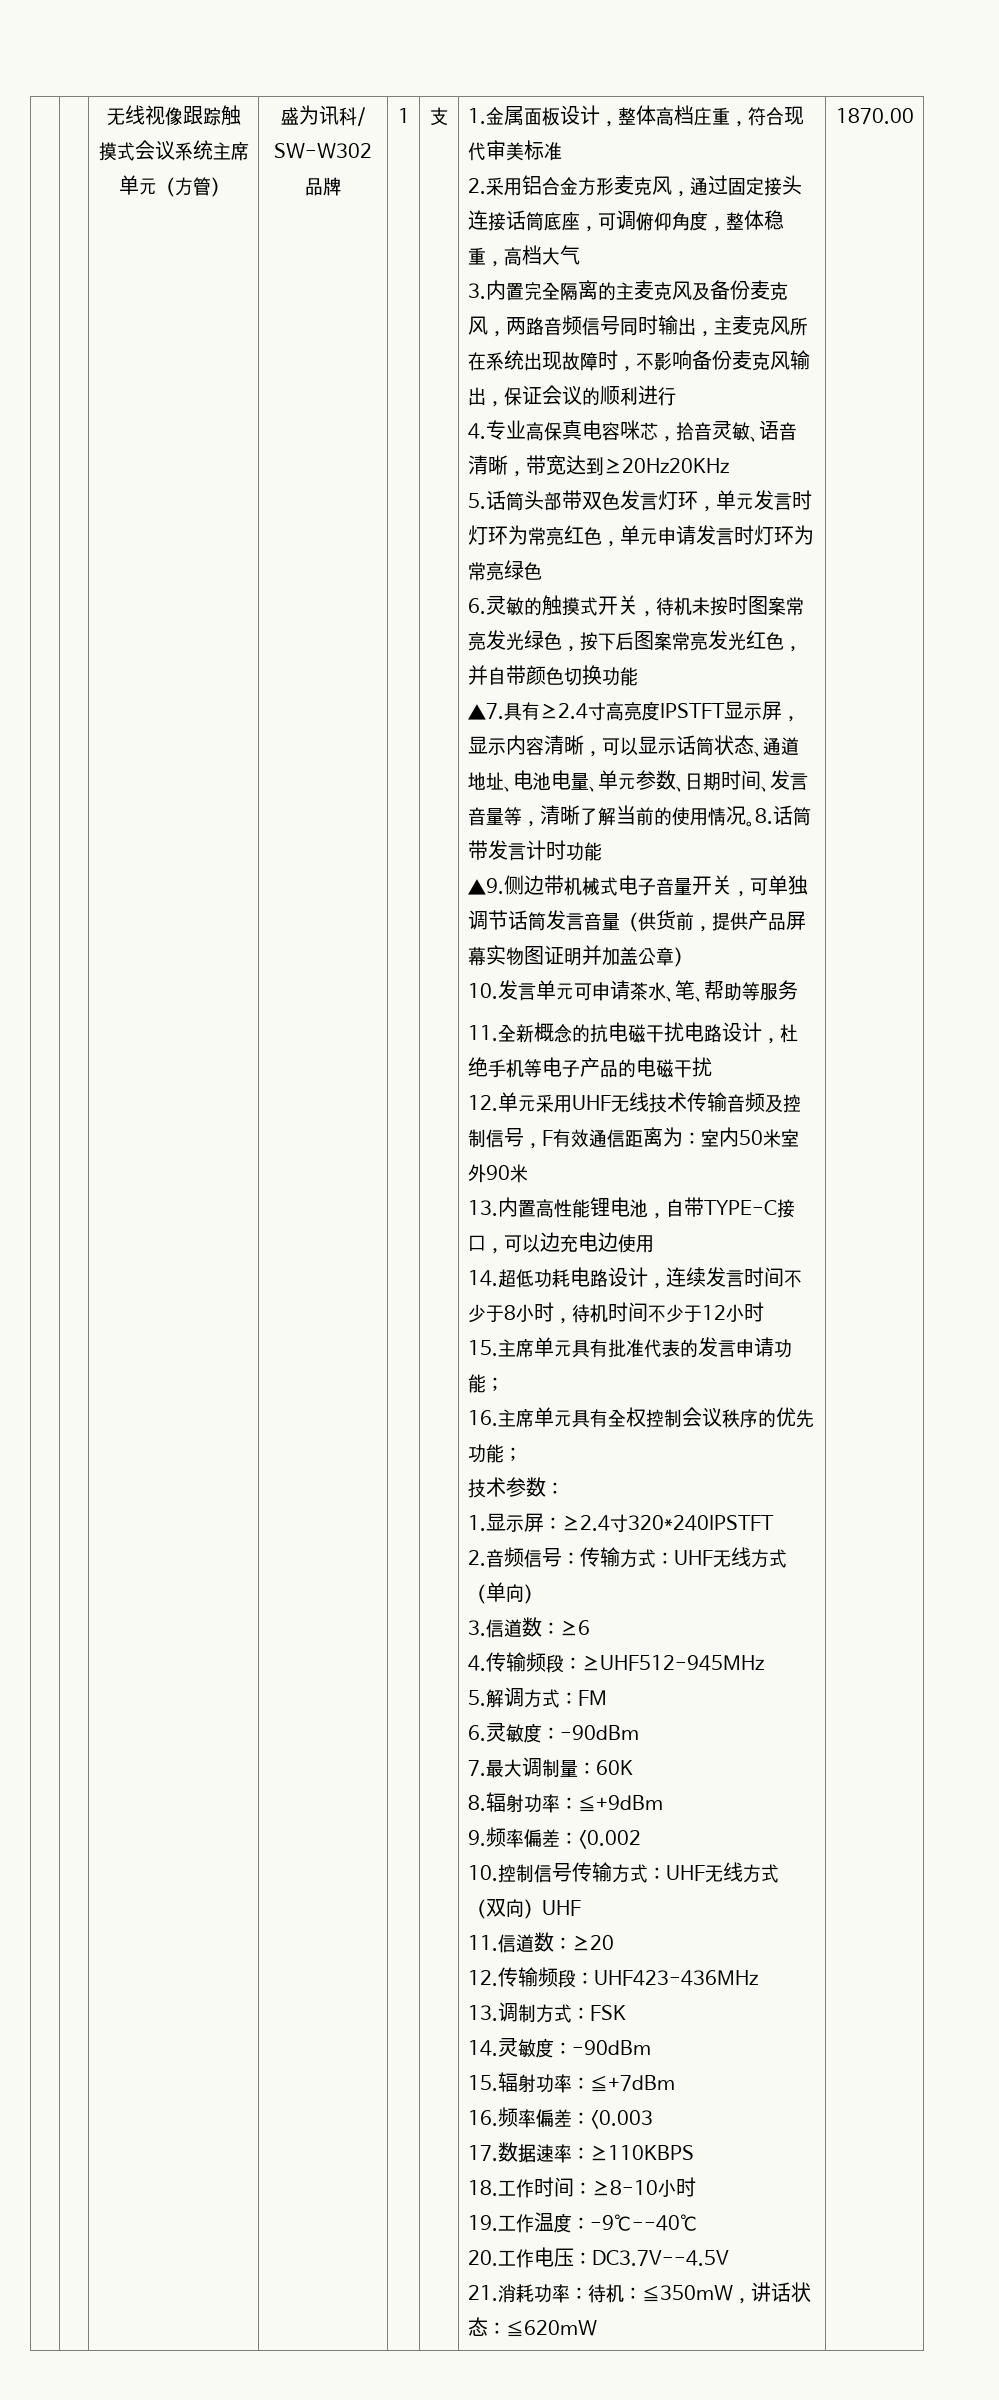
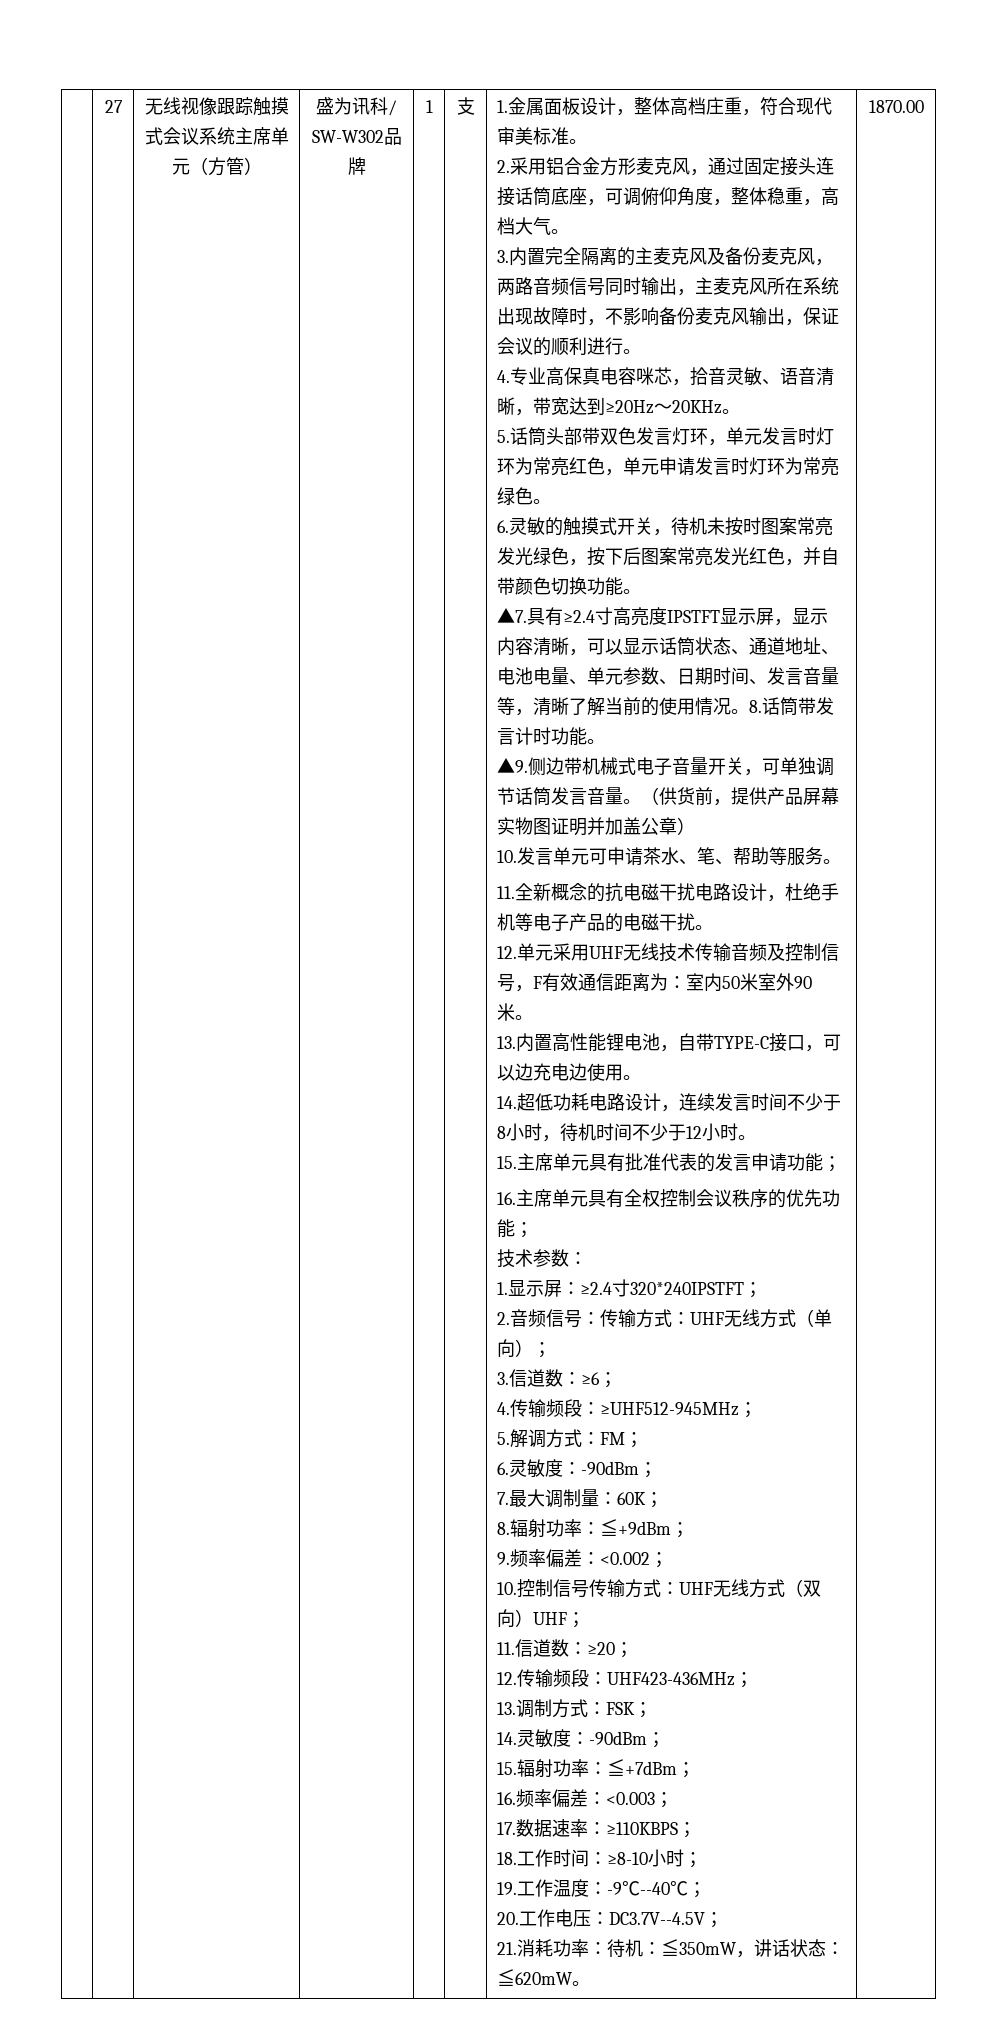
+ 27
- 1.金属面板设计，整体高档庄重，符合现代审美标准
+ 1.金属面板设计，整体高档庄重，符合现代审美标准。
- 2.采用铝合金方形麦克风，通过固定接头连接话筒底座，可调俯仰角度，整体稳重，高档大气
+ 2.采用铝合金方形麦克风，通过固定接头连接话筒底座，可调俯仰角度，整体稳重，高档大气。
- 3.内置完全隔离的主麦克风及备份麦克风，两路音频信号同时输出，主麦克风所在系统出现故障时，不影响备份麦克风输出，保证会议的顺利进行
+ 3.内置完全隔离的主麦克风及备份麦克风，两路音频信号同时输出，主麦克风所在系统出现故障时，不影响备份麦克风输出，保证会议的顺利进行。
- 4.专业高保真电容咪芯，拾音灵敏、语音清晰，带宽达到≥20Hz20KHz
+ 4.专业高保真电容咪芯，拾音灵敏、语音清晰，带宽达到≥20Hz～20KHz。
- 5.话筒头部带双色发言灯环，单元发言时灯环为常亮红色，单元申请发言时灯环为常亮绿色
+ 5.话筒头部带双色发言灯环，单元发言时灯环为常亮红色，单元申请发言时灯环为常亮绿色。
- 6.灵敏的触摸式开关，待机未按时图案常亮发光绿色，按下后图案常亮发光红色，并自带颜色切换功能
+ 6.灵敏的触摸式开关，待机未按时图案常亮发光绿色，按下后图案常亮发光红色，并自带颜色切换功能。
- 8.话筒带发言计时功能
+ 8.话筒带发言计时功能。
- 侧边带机械式电子音量开关，可单独调节话筒发言音量（供货前，提供产品屏幕实物图证明并加盖公章）
+ 侧边带机械式电子音量开关，可单独调节话筒发言音量。（供货前，提供产品屏幕实物图证明并加盖公章）
- 10.发言单元可申请茶水、笔、帮助等服务
+ 10.发言单元可申请茶水、笔、帮助等服务。
- 11.全新概念的抗电磁干扰电路设计，杜绝手机等电子产品的电磁干扰
+ 11.全新概念的抗电磁干扰电路设计，杜绝手机等电子产品的电磁干扰。
- 12.单元采用UHF无线技术传输音频及控制信号，F有效通信距离为：室内50米室外90米
+ 12.单元采用UHF无线技术传输音频及控制信号，F有效通信距离为：室内50米室外90米。
- 13.内置高性能锂电池，自带TYPE-C接口，可以边充电边使用
+ 13.内置高性能锂电池，自带TYPE-C接口，可以边充电边使用。
- 14.超低功耗电路设计，连续发言时间不少于8小时，待机时间不少于12小时
+ 14.超低功耗电路设计，连续发言时间不少于8小时，待机时间不少于12小时。
- 1.显示屏：≥2.4寸320*240IPSTFT
+ 1.显示屏：≥2.4寸320*240IPSTFT；
- 2.音频信号：传输方式：UHF无线方式（单向）
+ 2.音频信号：传输方式：UHF无线方式（单向）；
- 3.信道数：≥6
+ 3.信道数：≥6；
- 4.传输频段：≥UHF512-945MHz
+ 4.传输频段：≥UHF512-945MHz；
- 5.解调方式：FM
+ 5.解调方式：FM；
- 6.灵敏度：-90dBm
+ 6.灵敏度：-90dBm；
- 7.最大调制量：60K
+ 7.最大调制量：60K；
- 8.辐射功率：≦+9dBm
+ 8.辐射功率：≦+9dBm；
- 9.频率偏差：<0.002
+ 9.频率偏差：<0.002；
- 10.控制信号传输方式：UHF无线方式（双向）UHF
+ 10.控制信号传输方式：UHF无线方式（双向）UHF；
- 11.信道数：≥20
+ 11.信道数：≥20；
- 12.传输频段：UHF423-436MHz
+ 12.传输频段：UHF423-436MHz；
- 13.调制方式：FSK
+ 13.调制方式：FSK；
- 14.灵敏度：-90dBm
+ 14.灵敏度：-90dBm；
- 15.辐射功率：≦+7dBm
+ 15.辐射功率：≦+7dBm；
- 16.频率偏差：<0.003
+ 16.频率偏差：<0.003；
- 17.数据速率：≥110KBPS
+ 17.数据速率：≥110KBPS；
- 18.工作时间：≥8-10小时
+ 18.工作时间：≥8-10小时；
- 19.工作温度：-9℃--40℃
+ 19.工作温度：-9℃--40℃；
- 20.工作电压：DC3.7V--4.5V
+ 20.工作电压：DC3.7V--4.5V；
- 21.消耗功率：待机：≦350mW，讲话状态：≦620mW
+ 21.消耗功率：待机：≦350mW，讲话状态：≦620mW。

